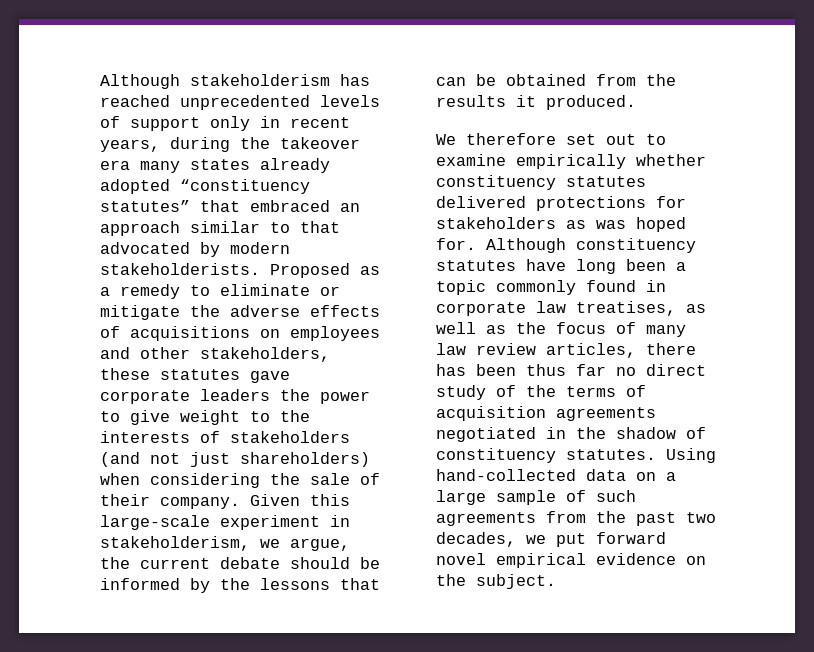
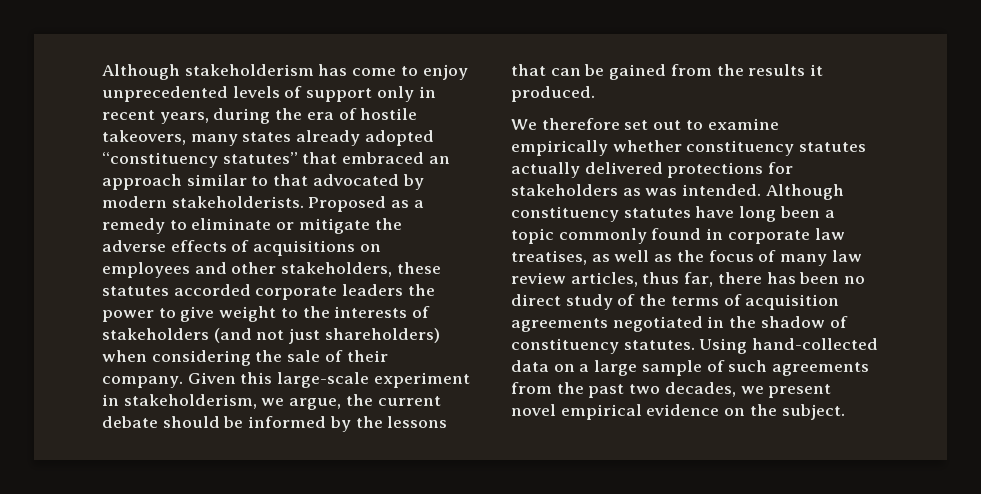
- Although stakeholderism has reached unprecedented levels of support only in recent years, during the takeover era many states already adopted “constituency statutes” that embraced an approach similar to that advocated by modern stakeholderists.
+ Although stakeholderism has come to enjoy unprecedented levels of support only in recent years, during the era of hostile takeovers, many states already adopted “constituency statutes” that embraced an approach similar to that advocated by modern stakeholderists.
- Proposed as a remedy to eliminate or mitigate the adverse effects of acquisitions on employees and other stakeholders, these statutes gave corporate leaders the power to give weight to the interests of stakeholders (and not just shareholders) when considering the sale of their company.
+ Proposed as a remedy to eliminate or mitigate the adverse effects of acquisitions on employees and other stakeholders, these statutes accorded corporate leaders the power to give weight to the interests of stakeholders (and not just shareholders) when considering the sale of their company.
- Given this large-scale experiment in stakeholderism, we argue, the current debate should be informed by the lessons that can be obtained from the results it produced.
+ Given this large-scale experiment in stakeholderism, we argue, the current debate should be informed by the lessons that can be gained from the results it produced.
- We therefore set out to examine empirically whether constituency statutes delivered protections for stakeholders as was hoped for.
+ We therefore set out to examine empirically whether constituency statutes actually delivered protections for stakeholders as was intended.
- Although constituency statutes have long been a topic commonly found in corporate law treatises, as well as the focus of many law review articles, there has been thus far no direct study of the terms of acquisition agreements negotiated in the shadow of constituency statutes.
+ Although constituency statutes have long been a topic commonly found in corporate law treatises, as well as the focus of many law review articles, thus far, there has been no direct study of the terms of acquisition agreements negotiated in the shadow of constituency statutes.
- Using hand-collected data on a large sample of such agreements from the past two decades, we put forward novel empirical evidence on the subject.
+ Using hand-collected data on a large sample of such agreements from the past two decades, we present novel empirical evidence on the subject.

